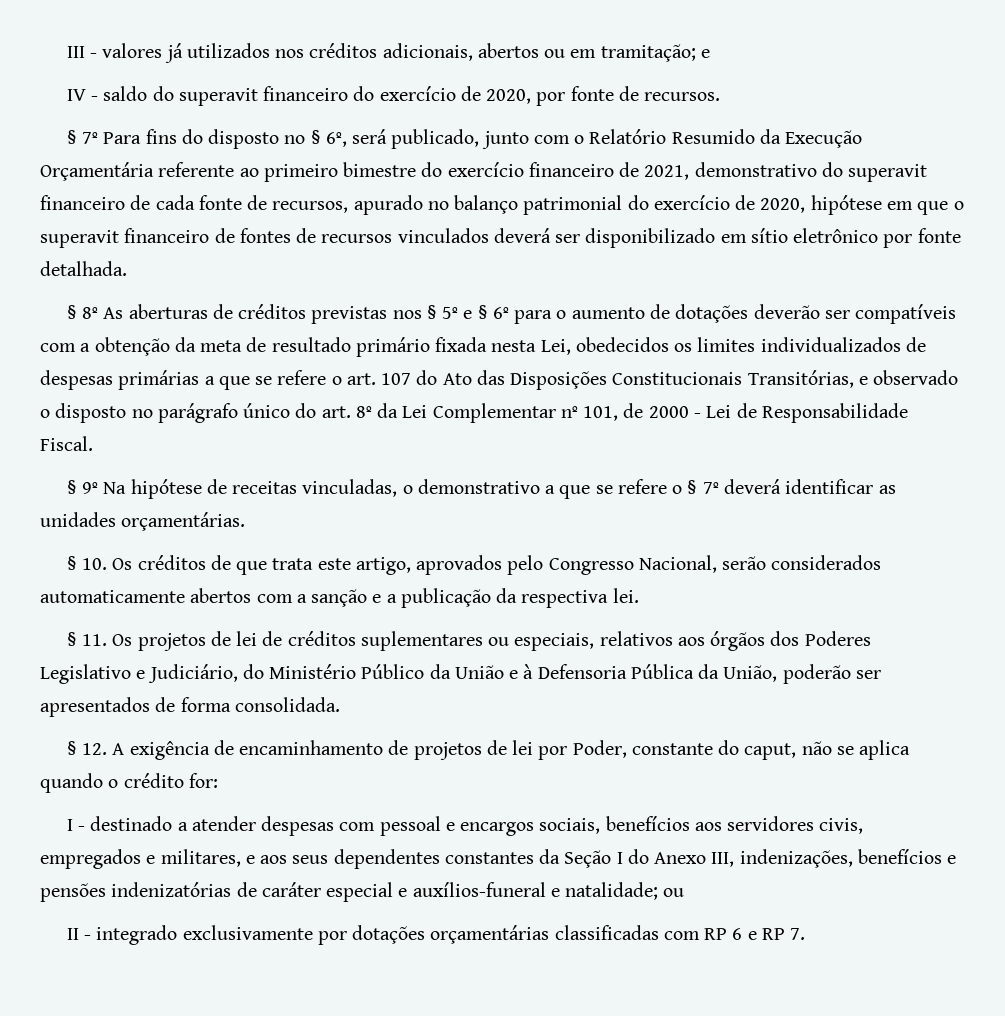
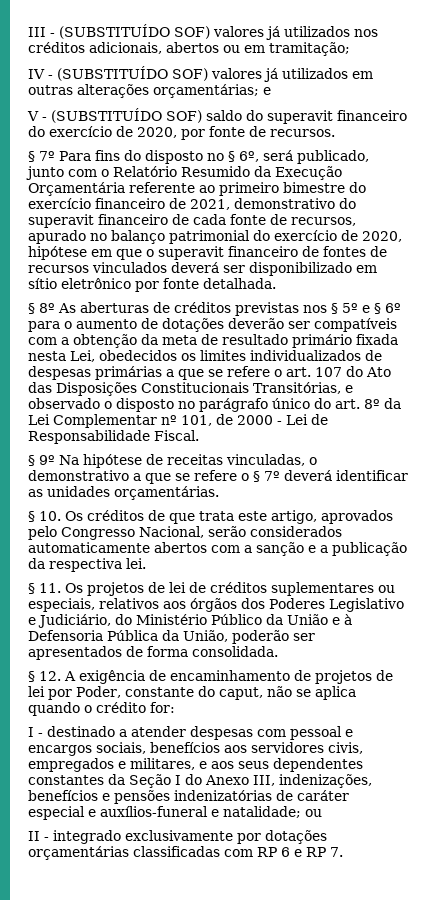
- III - valores já utilizados nos créditos adicionais, abertos ou em tramitação; e
+ III - (SUBSTITUÍDO SOF) valores já utilizados nos créditos adicionais, abertos ou em tramitação;
- IV - saldo do superavit financeiro do exercício de 2020, por fonte de recursos.
+ IV - (SUBSTITUÍDO SOF) valores já utilizados em outras alterações orçamentárias; e
+ V - (SUBSTITUÍDO SOF) saldo do superavit financeiro do exercício de 2020, por fonte de recursos.

